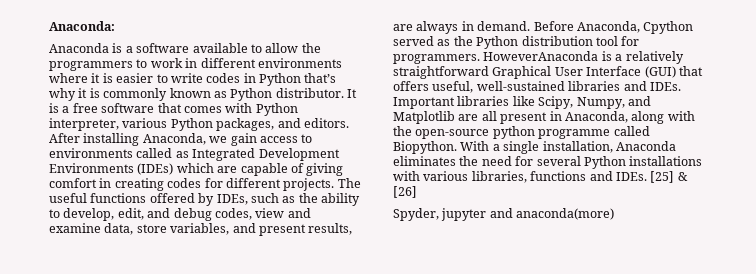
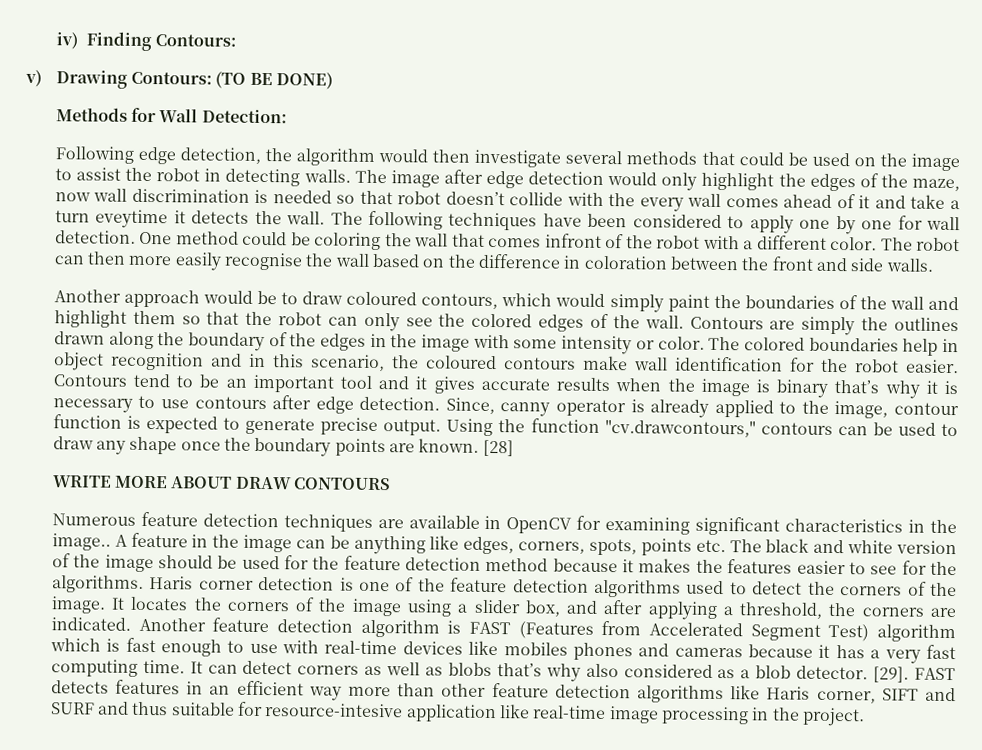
- Anaconda:
- Anaconda is a software available to allow the programmers to work in different environments where it is easier to write codes in Python that’s why it is commonly known as Python distributor. It is a free software that comes with Python interpreter, various Python packages, and editors. After installing Anaconda, we gain access to environments called as Integrated Development Environments (IDEs) which are capable of giving comfort in creating codes for different projects. The useful functions offered by IDEs, such as the ability to develop, edit, and debug codes, view and examine data, store variables, and present results, are always in demand. Before Anaconda, Cpython served as the Python distribution tool for programmers. HoweverAnaconda is a relatively straightforward Graphical User Interface (GUI) that offers useful, well-sustained libraries and IDEs. Important libraries like Scipy, Numpy, and Matplotlib are all present in Anaconda, along with the open-source python programme called Biopython. With a single installation, Anaconda eliminates the need for several Python installations with various libraries, functions and IDEs. [25] & [26]
- Spyder, jupyter and anaconda(more)
+ iv) Finding Contours:
+ v) Drawing Contours: (TO BE DONE)
+ Methods for Wall Detection:
+ Following edge detection, the algorithm would then investigate several methods that could be used on the image to assist the robot in detecting walls. The image after edge detection would only highlight the edges of the maze, now wall discrimination is needed so that robot doesn’t collide with the every wall comes ahead of it and take a turn eveytime it detects the wall. The following techniques have been considered to apply one by one for wall detection. One method could be coloring the wall that comes infront of the robot with a different color. The robot can then more easily recognise the wall based on the difference in coloration between the front and side walls.
+ Another approach would be to draw coloured contours, which would simply paint the boundaries of the wall and highlight them so that the robot can only see the colored edges of the wall. Contours are simply the outlines drawn along the boundary of the edges in the image with some intensity or color. The colored boundaries help in object recognition and in this scenario, the coloured contours make wall identification for the robot easier. Contours tend to be an important tool and it gives accurate results when the image is binary that’s why it is necessary to use contours after edge detection. Since, canny operator is already applied to the image, contour function is expected to generate precise output. Using the function "cv.drawcontours," contours can be used to draw any shape once the boundary points are known. [28]
+ WRITE MORE ABOUT DRAW CONTOURS
+ Numerous feature detection techniques are available in OpenCV for examining significant characteristics in the image.. A feature in the image can be anything like edges, corners, spots, points etc. The black and white version of the image should be used for the feature detection method because it makes the features easier to see for the algorithms. Haris corner detection is one of the feature detection algorithms used to detect the corners of the image. It locates the corners of the image using a slider box, and after applying a threshold, the corners are indicated. Another feature detection algorithm is FAST (Features from Accelerated Segment Test) algorithm which is fast enough to use with real-time devices like mobiles phones and cameras because it has a very fast computing time. It can detect corners as well as blobs that’s why also considered as a blob detector. [29]. FAST detects features in an efficient way more than other feature detection algorithms like Haris corner, SIFT and SURF and thus suitable for resource-intesive application like real-time image processing in the project.

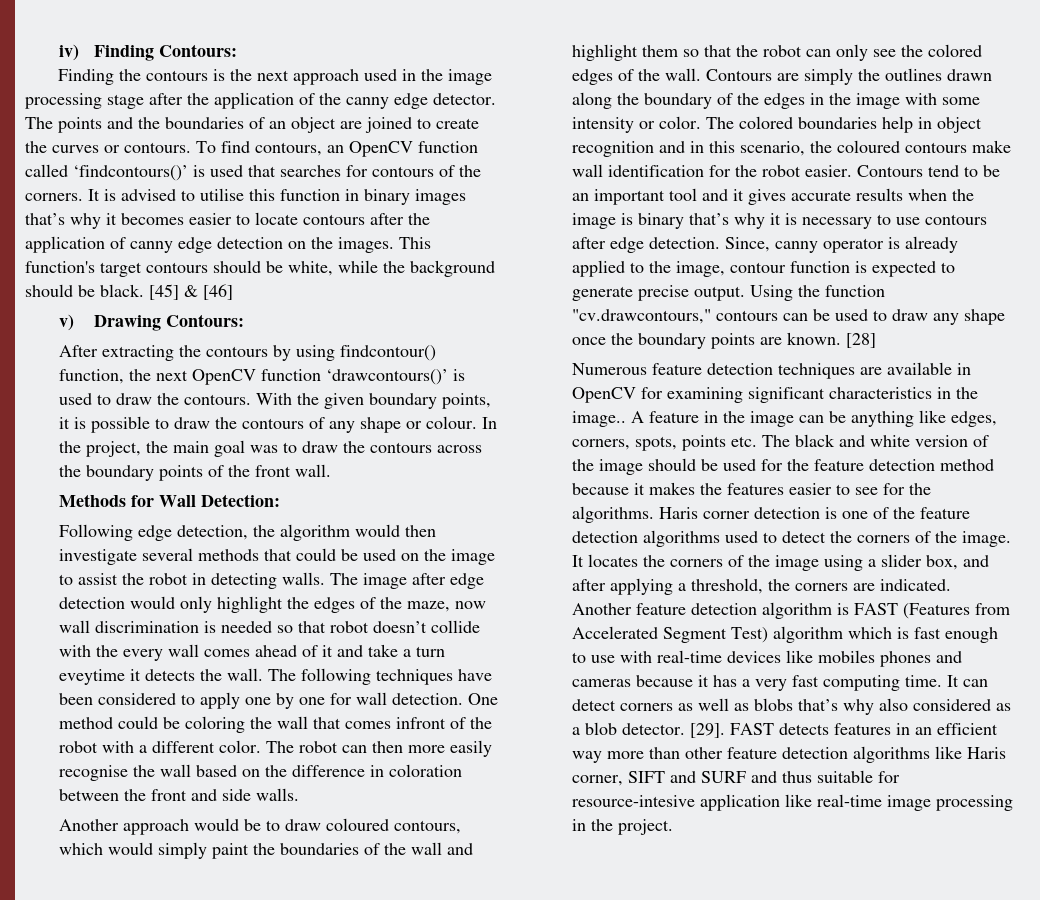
- v) Drawing Contours: (TO BE DONE)
+ Finding the contours is the next approach used in the image processing stage after the application of the canny edge detector. The points and the boundaries of an object are joined to create the curves or contours. To find contours, an OpenCV function called ‘findcontours()’ is used that searches for contours of the corners. It is advised to utilise this function in binary images that’s why it becomes easier to locate contours after the application of canny edge detection on the images. This function's target contours should be white, while the background should be black. [45] & [46]
+ v) Drawing Contours:
+ After extracting the contours by using findcontour() function, the next OpenCV function ‘drawcontours()’ is used to draw the contours. With the given boundary points, it is possible to draw the contours of any shape or colour. In the project, the main goal was to draw the contours across the boundary points of the front wall.
- WRITE MORE ABOUT DRAW CONTOURS

